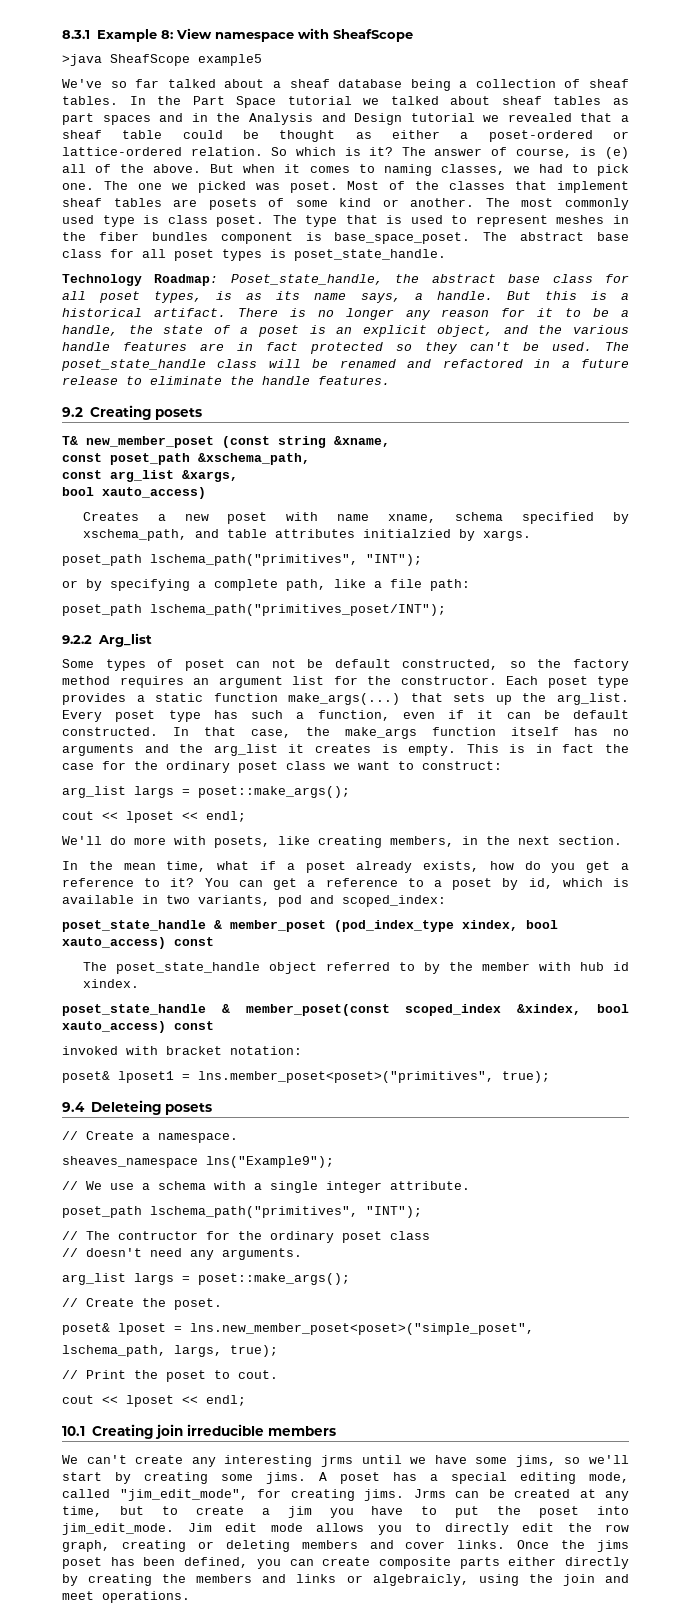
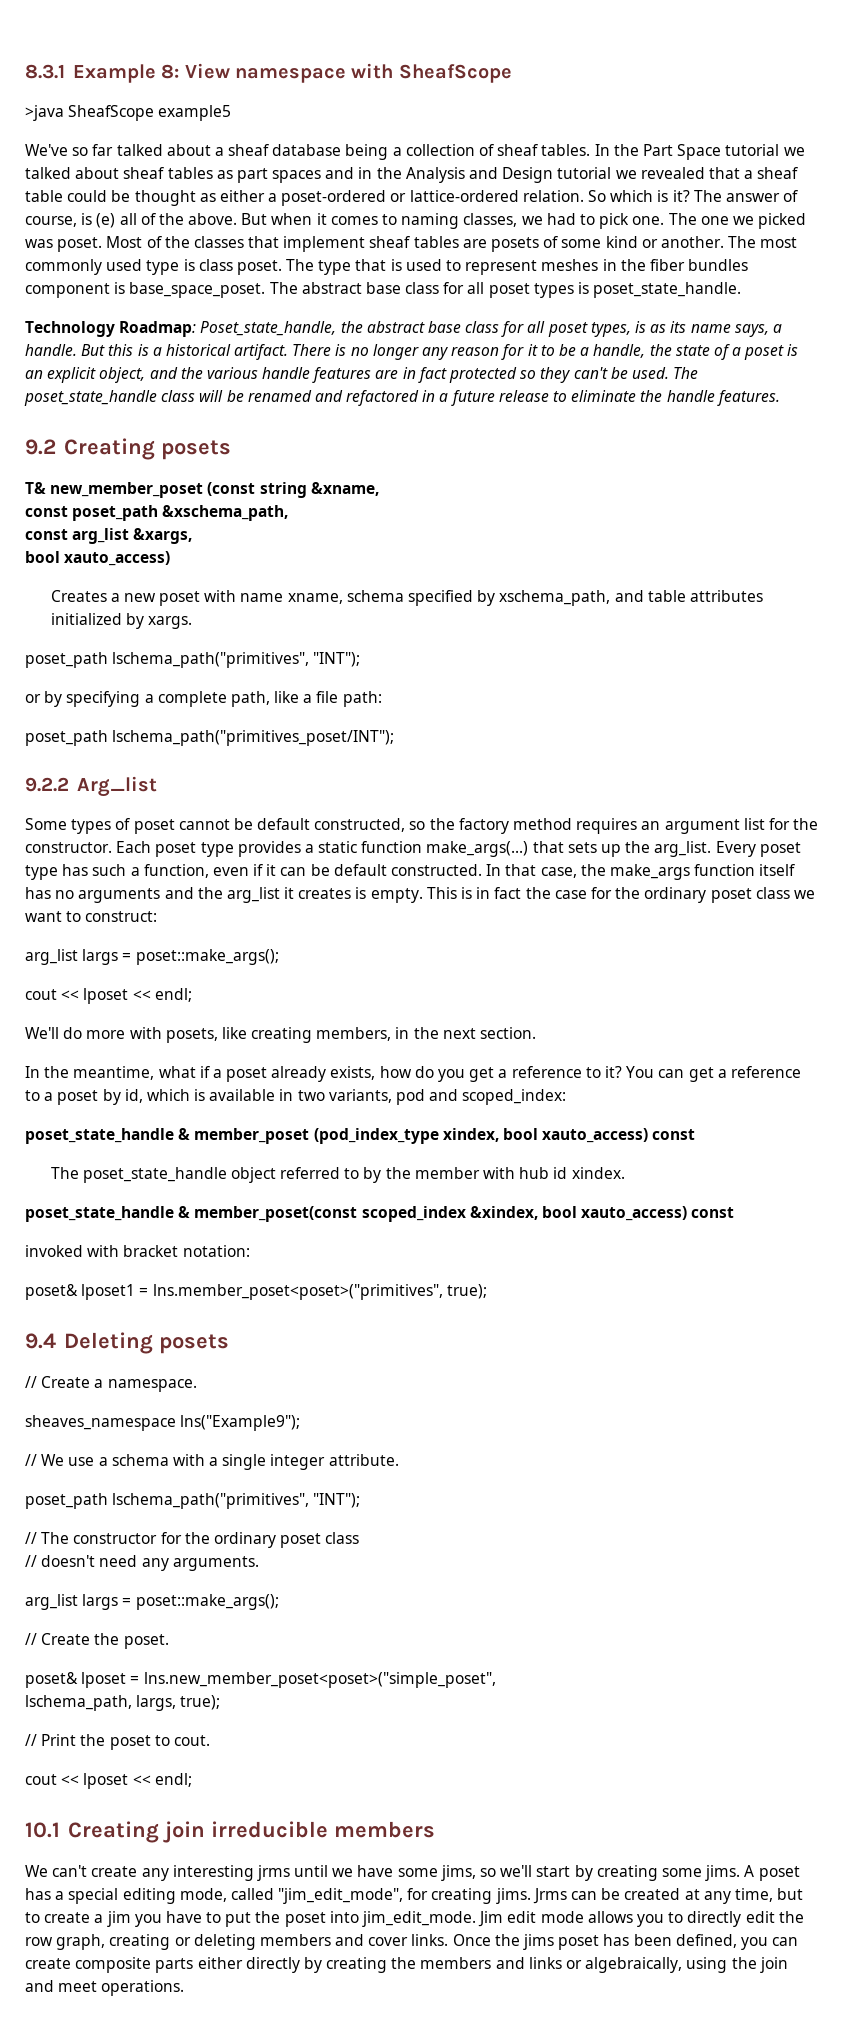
- Creates a new poset with name xname, schema specified by xschema_path, and table attributes initialzied by xargs.
+ Creates a new poset with name xname, schema specified by xschema_path, and table attributes initialized by xargs.
- Some types of poset can not be default constructed, so the factory method requires an argument list for the constructor.
+ Some types of poset cannot be default constructed, so the factory method requires an argument list for the constructor.
- In the mean time, what if a poset already exists, how do you get a reference to it?
+ In the meantime, what if a poset already exists, how do you get a reference to it?
- 9.4 Deleteing posets
+ 9.4 Deleting posets
- // The contructor for the ordinary poset class
+ // The constructor for the ordinary poset class
- Once the jims poset has been defined, you can create composite parts either directly by creating the members and links or algebraicly, using the join and meet operations.
+ Once the jims poset has been defined, you can create composite parts either directly by creating the members and links or algebraically, using the join and meet operations.

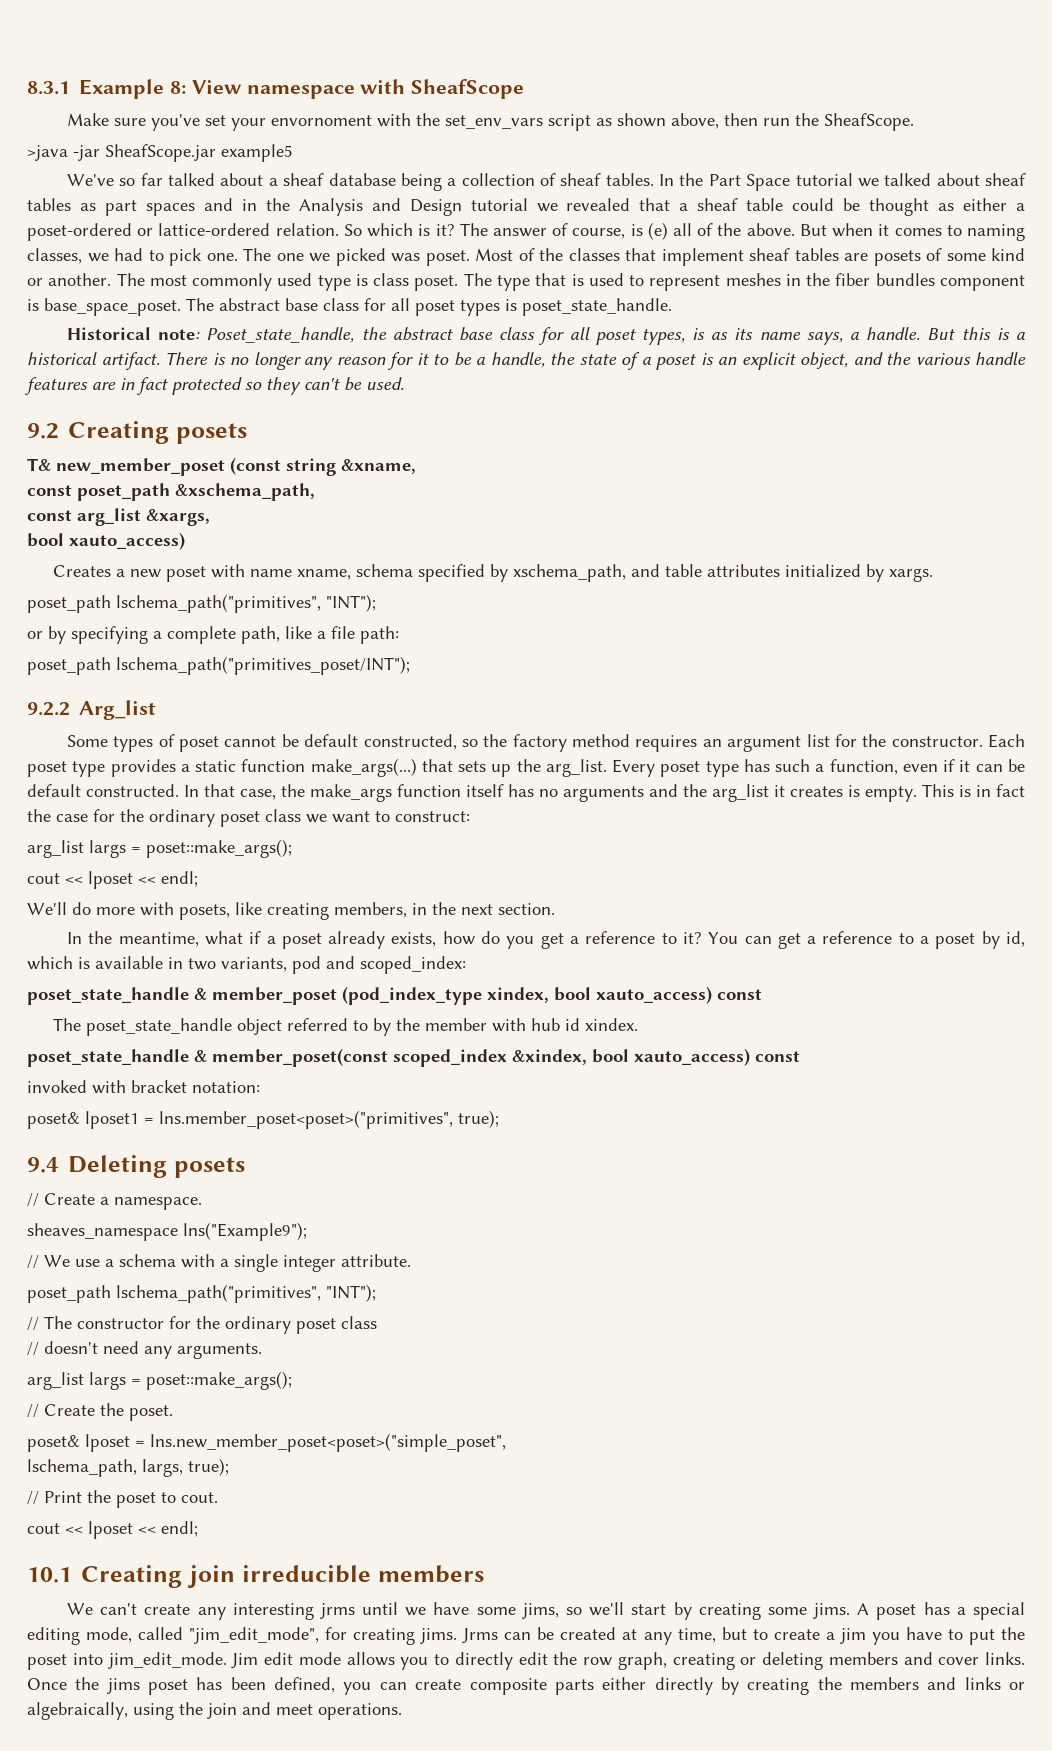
+ Make sure you've set your envornoment with the set_env_vars script as shown above, then run the SheafScope.
- >java SheafScope example5
+ >java -jar SheafScope.jar example5
- Technology Roadmap: Poset_state_handle, the abstract base class for all poset types, is as its name says, a handle.
+ Historical note: Poset_state_handle, the abstract base class for all poset types, is as its name says, a handle.
- The poset_state_handle class will be renamed and refactored in a future release to eliminate the handle features.

